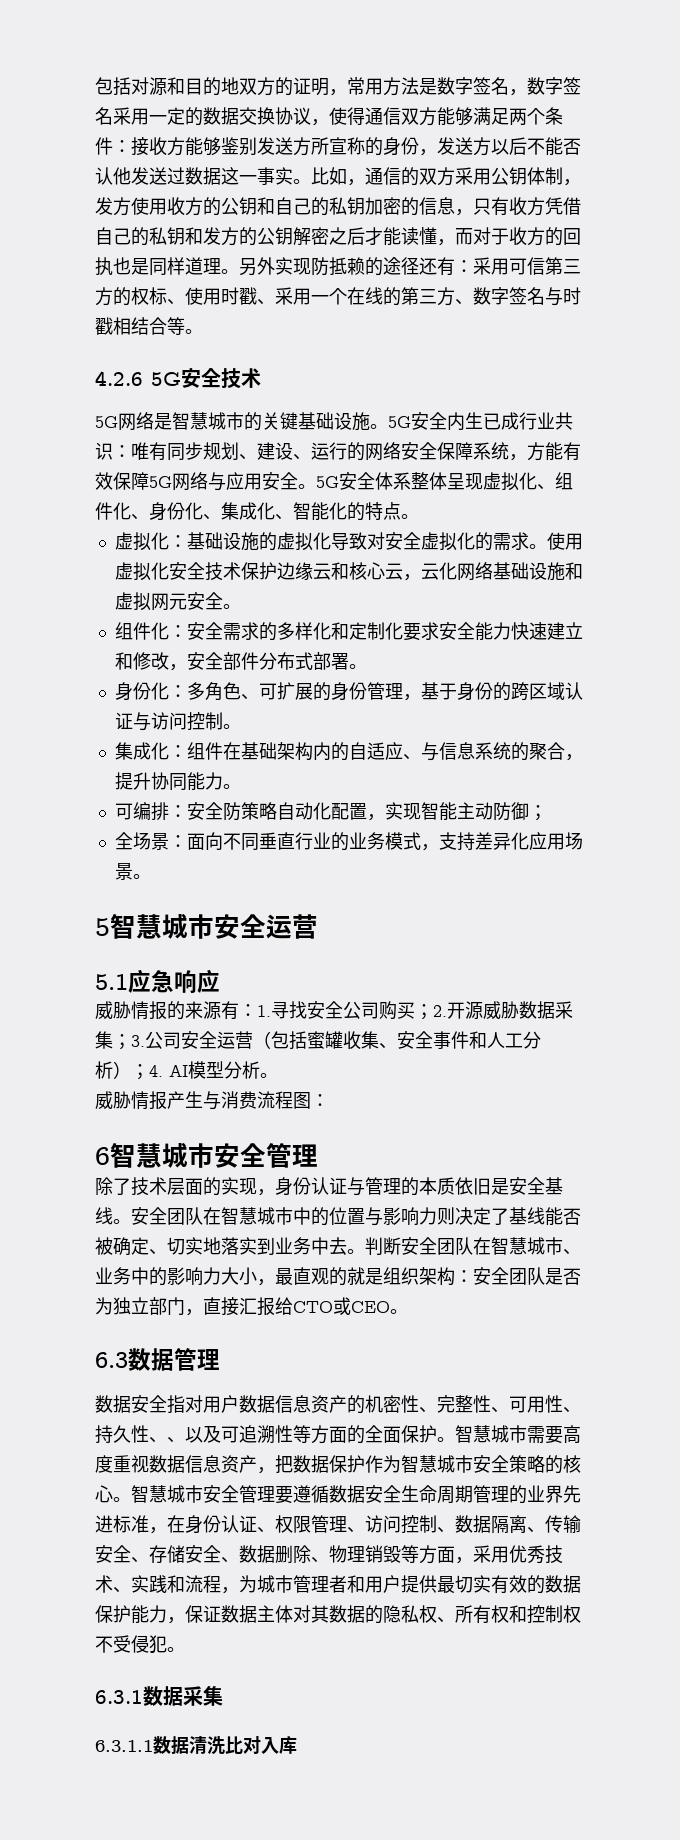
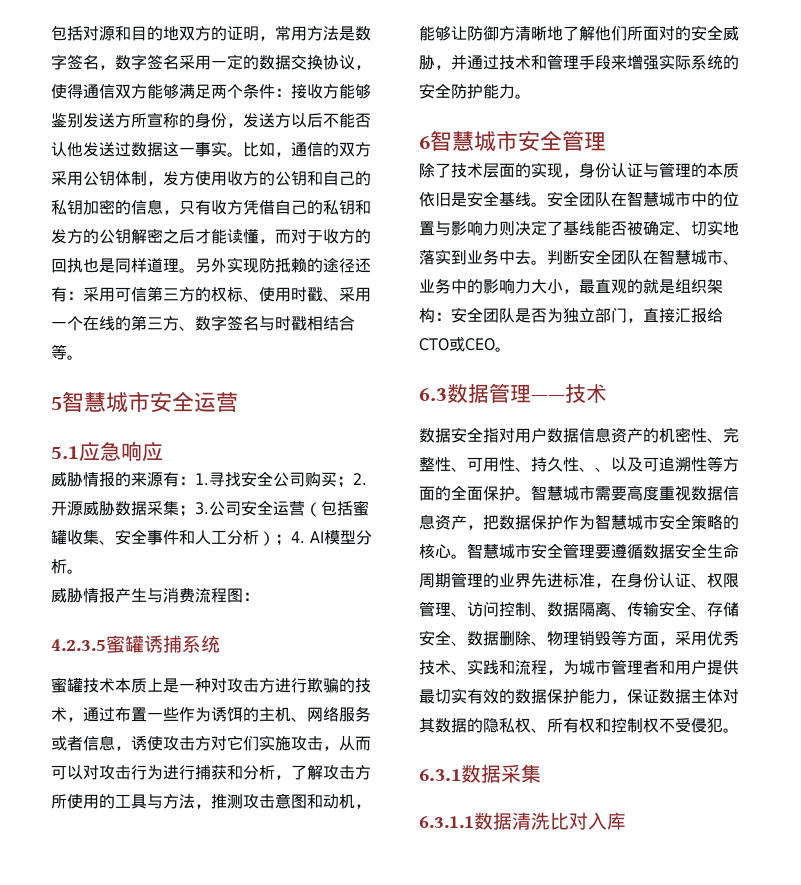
- 4.2.6 5G安全技术
- 5G网络是智慧城市的关键基础设施。5G安全内生已成行业共识：唯有同步规划、建设、运行的网络安全保障系统，方能有效保障5G网络与应用安全。5G安全体系整体呈现虚拟化、组件化、身份化、集成化、智能化的特点。
- 虚拟化：基础设施的虚拟化导致对安全虚拟化的需求。使用虚拟化安全技术保护边缘云和核心云，云化网络基础设施和虚拟网元安全。
- 组件化：安全需求的多样化和定制化要求安全能力快速建立和修改，安全部件分布式部署。
- 身份化：多角色、可扩展的身份管理，基于身份的跨区域认证与访问控制。
- 集成化：组件在基础架构内的自适应、与信息系统的聚合，提升协同能力。
- 可编排：安全防策略自动化配置，实现智能主动防御；
- 全场景：面向不同垂直行业的业务模式，支持差异化应用场景。
+ 4.2.3.5蜜罐诱捕系统
+ 蜜罐技术本质上是一种对攻击方进行欺骗的技术，通过布置一些作为诱饵的主机、网络服务或者信息，诱使攻击方对它们实施攻击，从而可以对攻击行为进行捕获和分析，了解攻击方所使用的工具与方法，推测攻击意图和动机，能够让防御方清晰地了解他们所面对的安全威胁，并通过技术和管理手段来增强实际系统的安全防护能力。
- 6.3数据管理
+ 6.3数据管理——技术

